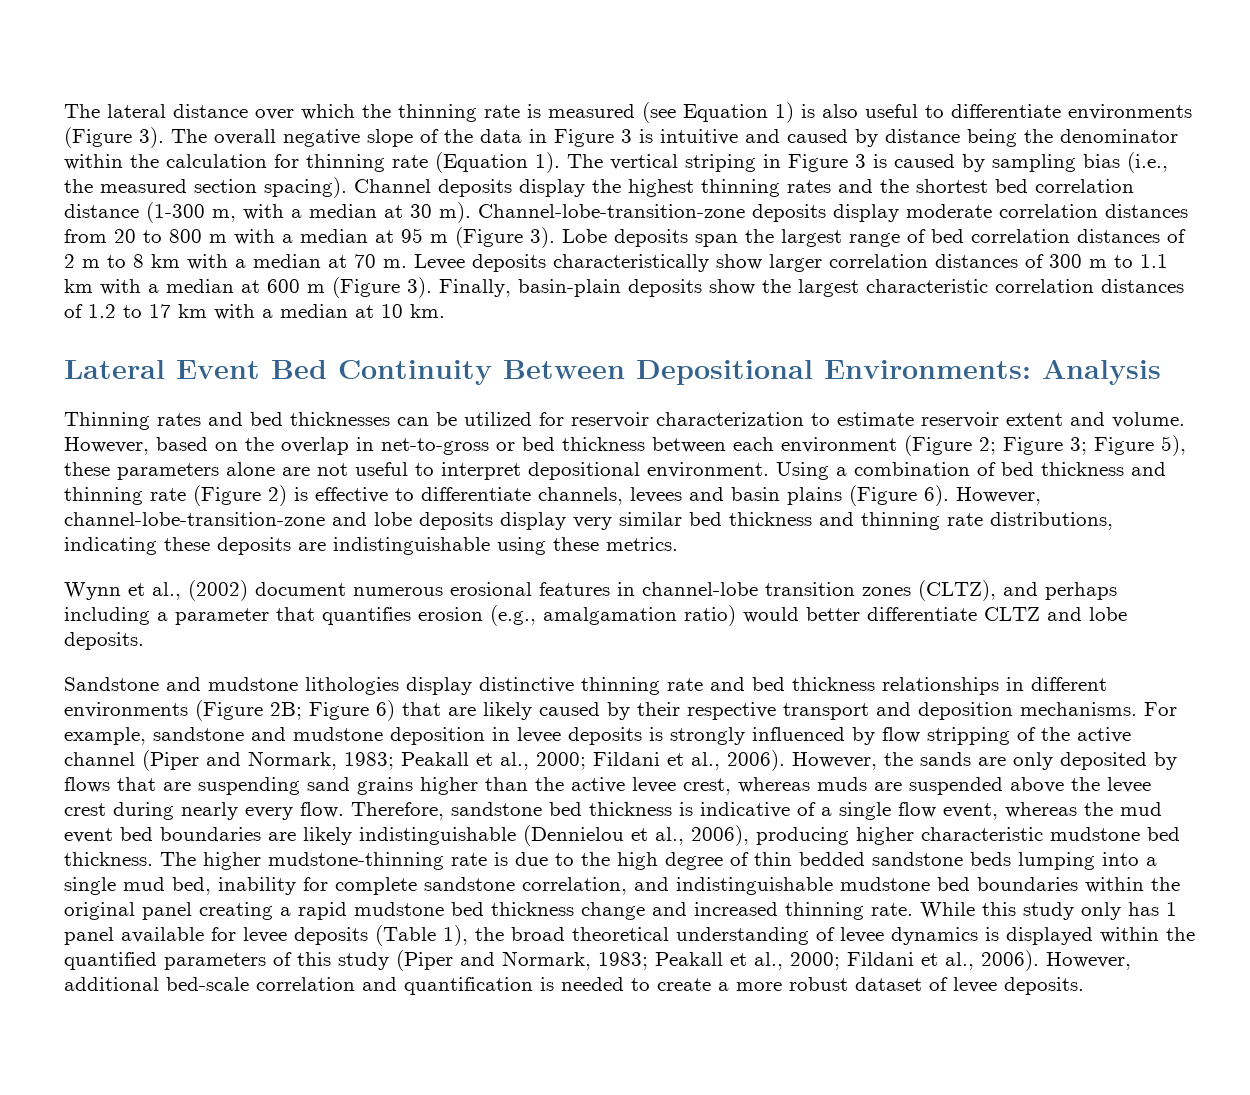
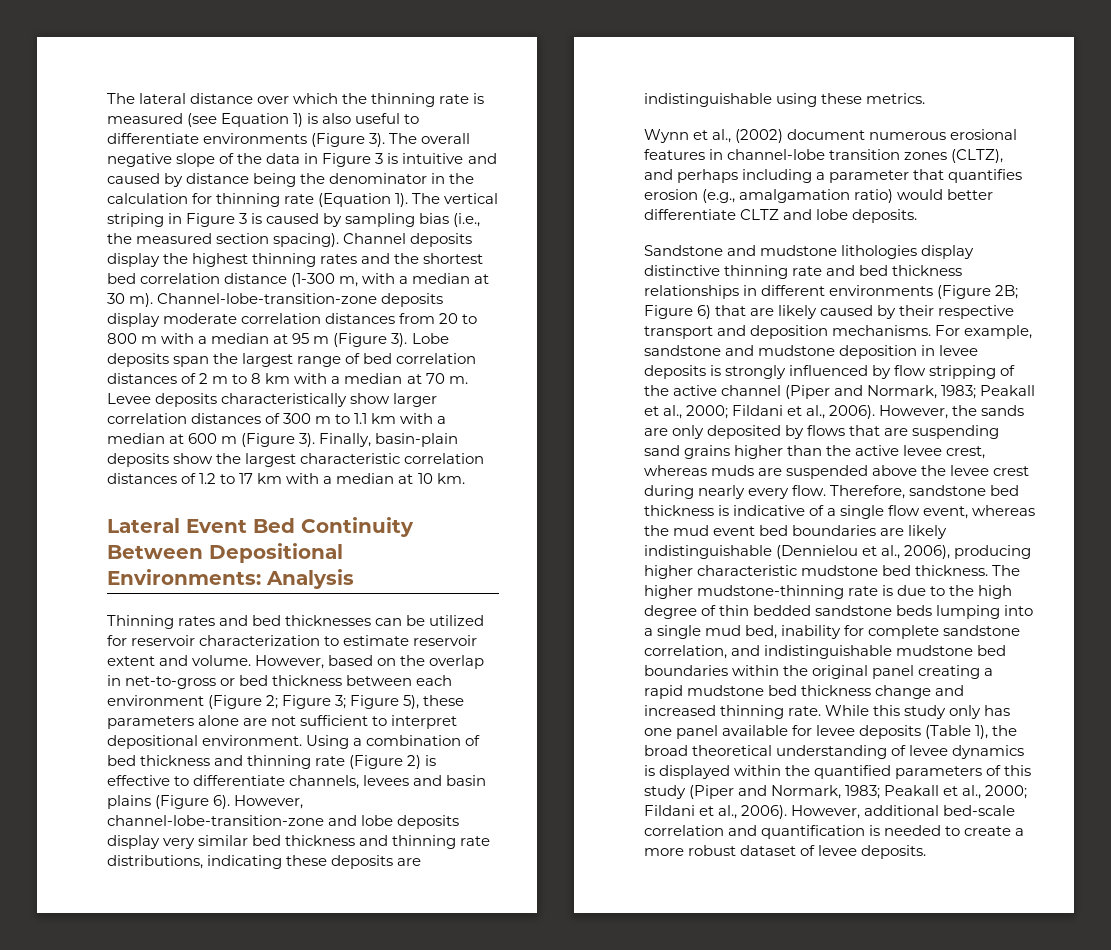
- The overall negative slope of the data in Figure 3 is intuitive and caused by distance being the denominator within the calculation for thinning rate (Equation 1).
+ The overall negative slope of the data in Figure 3 is intuitive and caused by distance being the denominator in the calculation for thinning rate (Equation 1).
- However, based on the overlap in net-to-gross or bed thickness between each environment (Figure 2; Figure 3; Figure 5), these parameters alone are not useful to interpret depositional environment.
+ However, based on the overlap in net-to-gross or bed thickness between each environment (Figure 2; Figure 3; Figure 5), these parameters alone are not sufficient to interpret depositional environment.
- While this study only has 1 panel available for levee deposits (Table 1), the broad theoretical understanding of levee dynamics is displayed within the quantified parameters of this study (Piper and Normark, 1983; Peakall et al., 2000; Fildani et al., 2006).
+ While this study only has one panel available for levee deposits (Table 1), the broad theoretical understanding of levee dynamics is displayed within the quantified parameters of this study (Piper and Normark, 1983; Peakall et al., 2000; Fildani et al., 2006).

